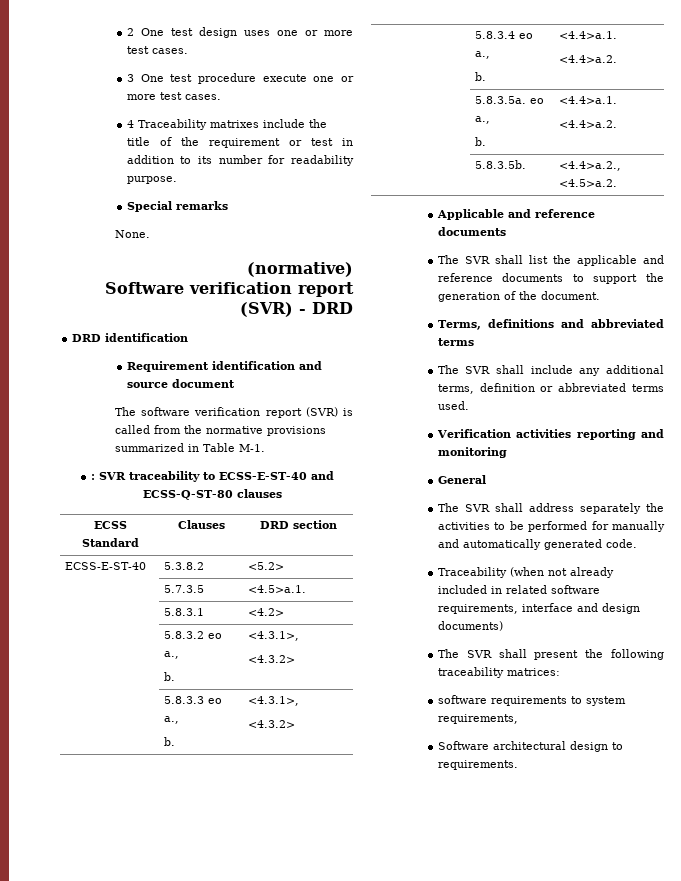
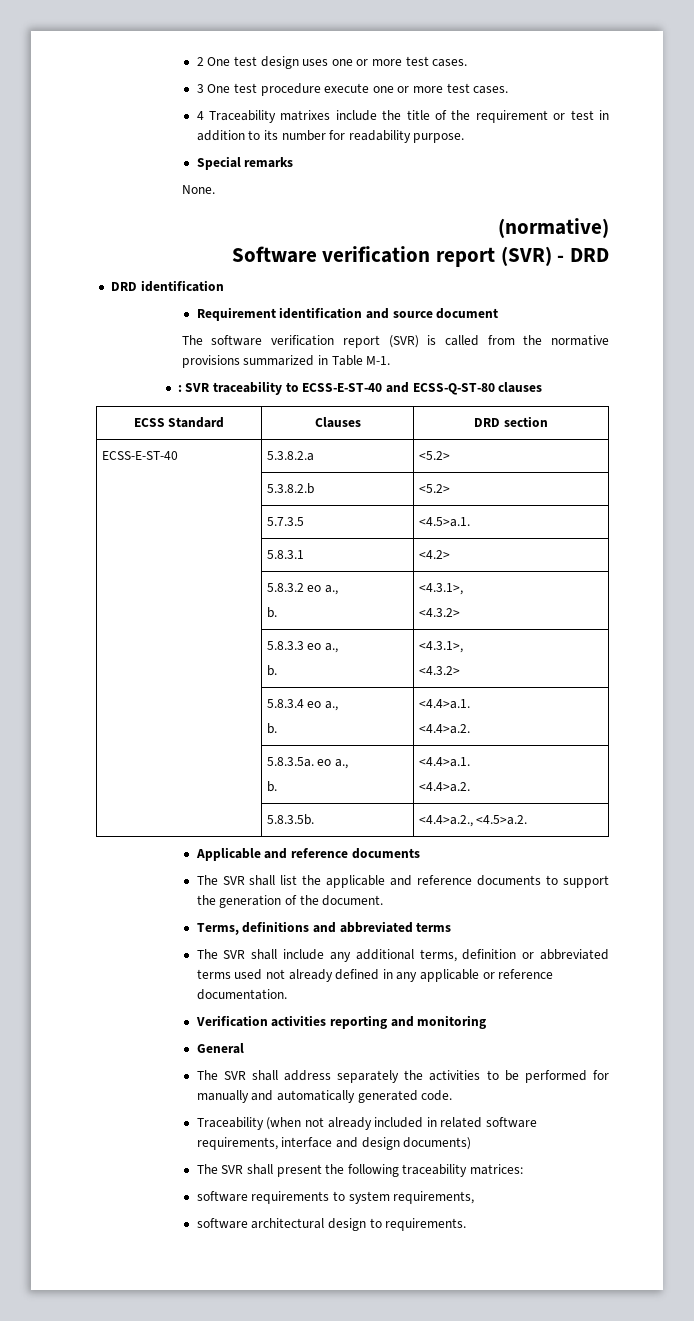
- ECSS-E-ST-40 | 5.3.8.2 | <5.2>
+ ECSS-E-ST-40 | 5.3.8.2.a | <5.2>
+ | 5.3.8.2.b | <5.2>
- The SVR shall include any additional terms, definition or abbreviated terms used.
+ The SVR shall include any additional terms, definition or abbreviated terms used not already defined in any applicable or reference documentation.
- Software architectural design to requirements.
+ software architectural design to requirements.

